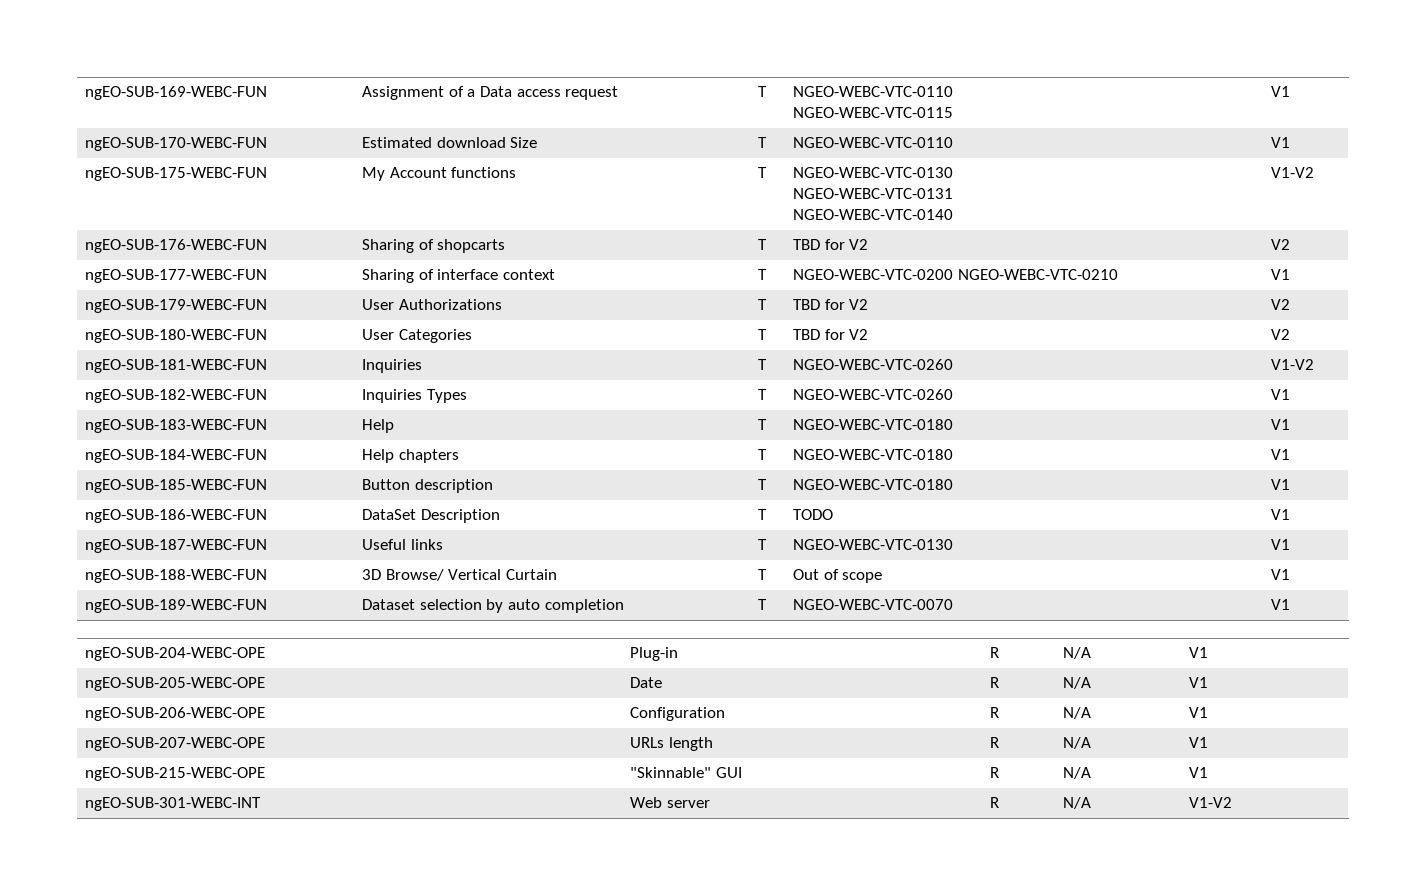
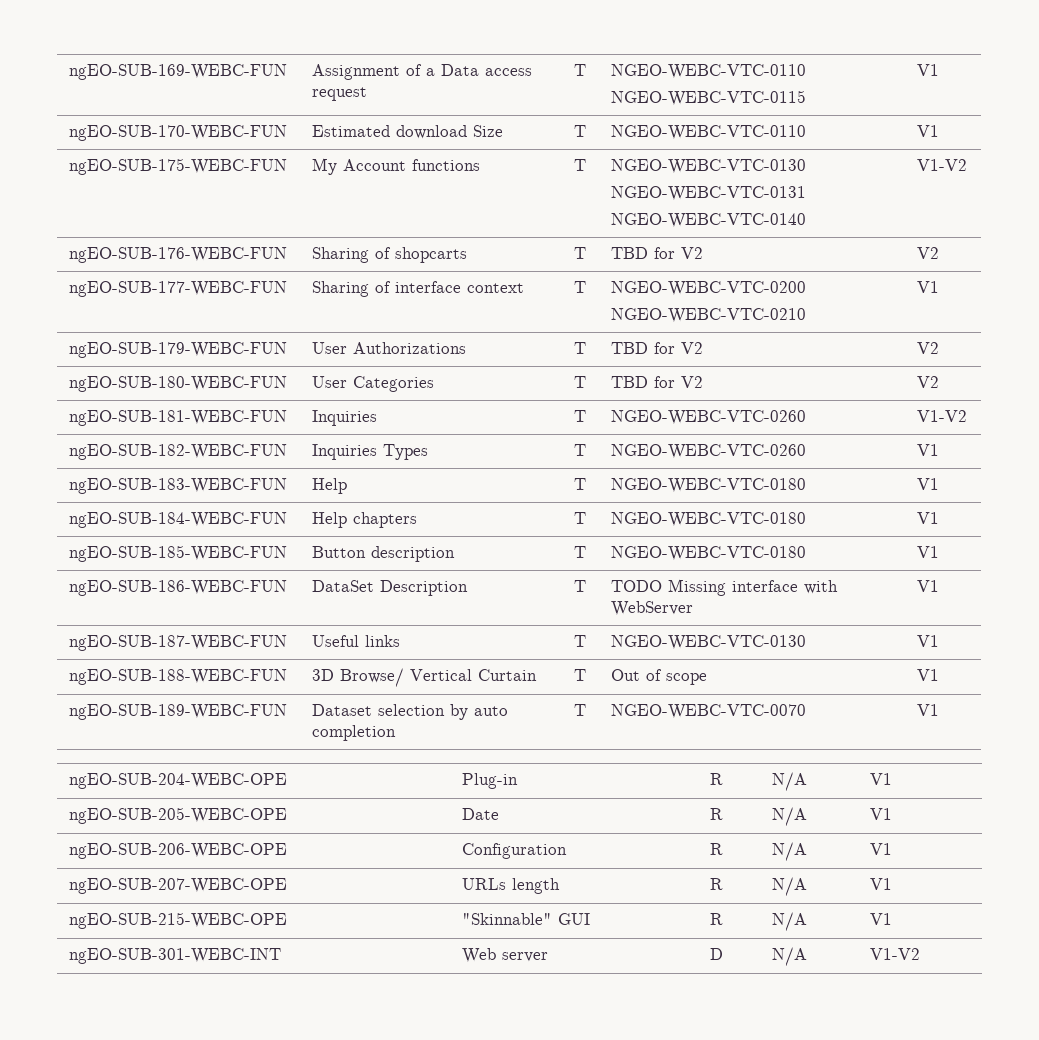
- ngEO-SUB-177-WEBC-FUN | Sharing of interface context | T | NGEO-WEBC-VTC-0200 NGEO-WEBC-VTC-0210 | V1
+ ngEO-SUB-177-WEBC-FUN | Sharing of interface context | T | NGEO-WEBC-VTC-0200
+ NGEO-WEBC-VTC-0210 | V1
- ngEO-SUB-186-WEBC-FUN | DataSet Description | T | TODO | V1
+ ngEO-SUB-186-WEBC-FUN | DataSet Description | T | TODO Missing interface with WebServer | V1
- ngEO-SUB-301-WEBC-INT | Web server | R | N/A | V1-V2
+ ngEO-SUB-301-WEBC-INT | Web server | D | N/A | V1-V2

